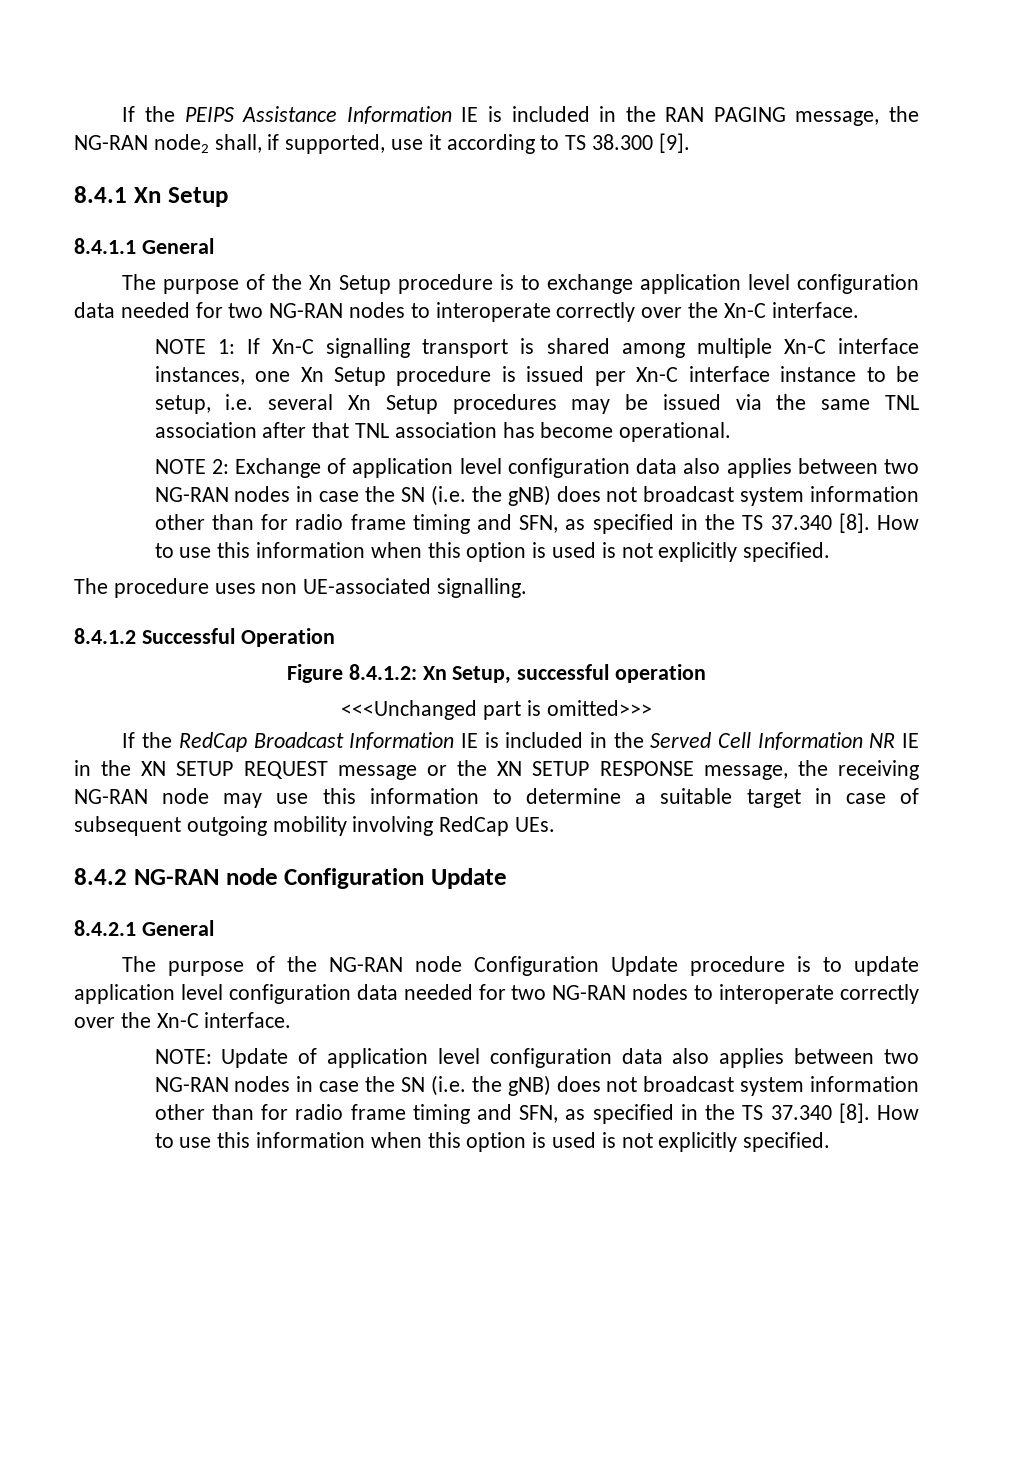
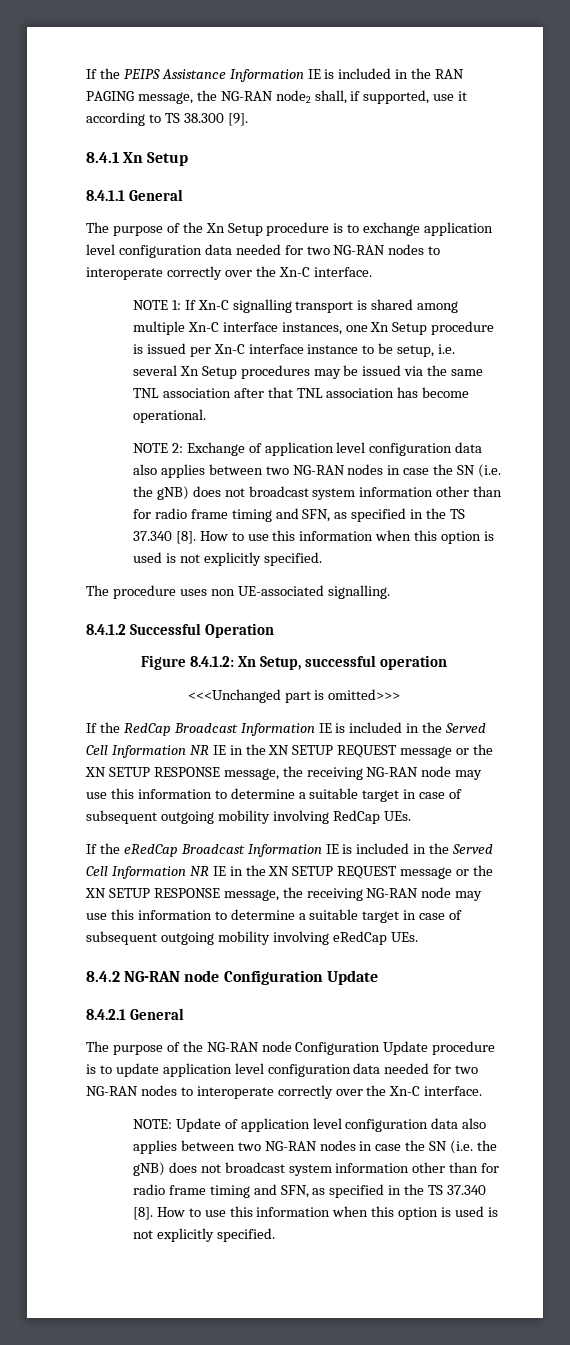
+ If the eRedCap Broadcast Information IE is included in the Served Cell Information NR IE in the XN SETUP REQUEST message or the XN SETUP RESPONSE message, the receiving NG-RAN node may use this information to determine a suitable target in case of subsequent outgoing mobility involving eRedCap UEs.

